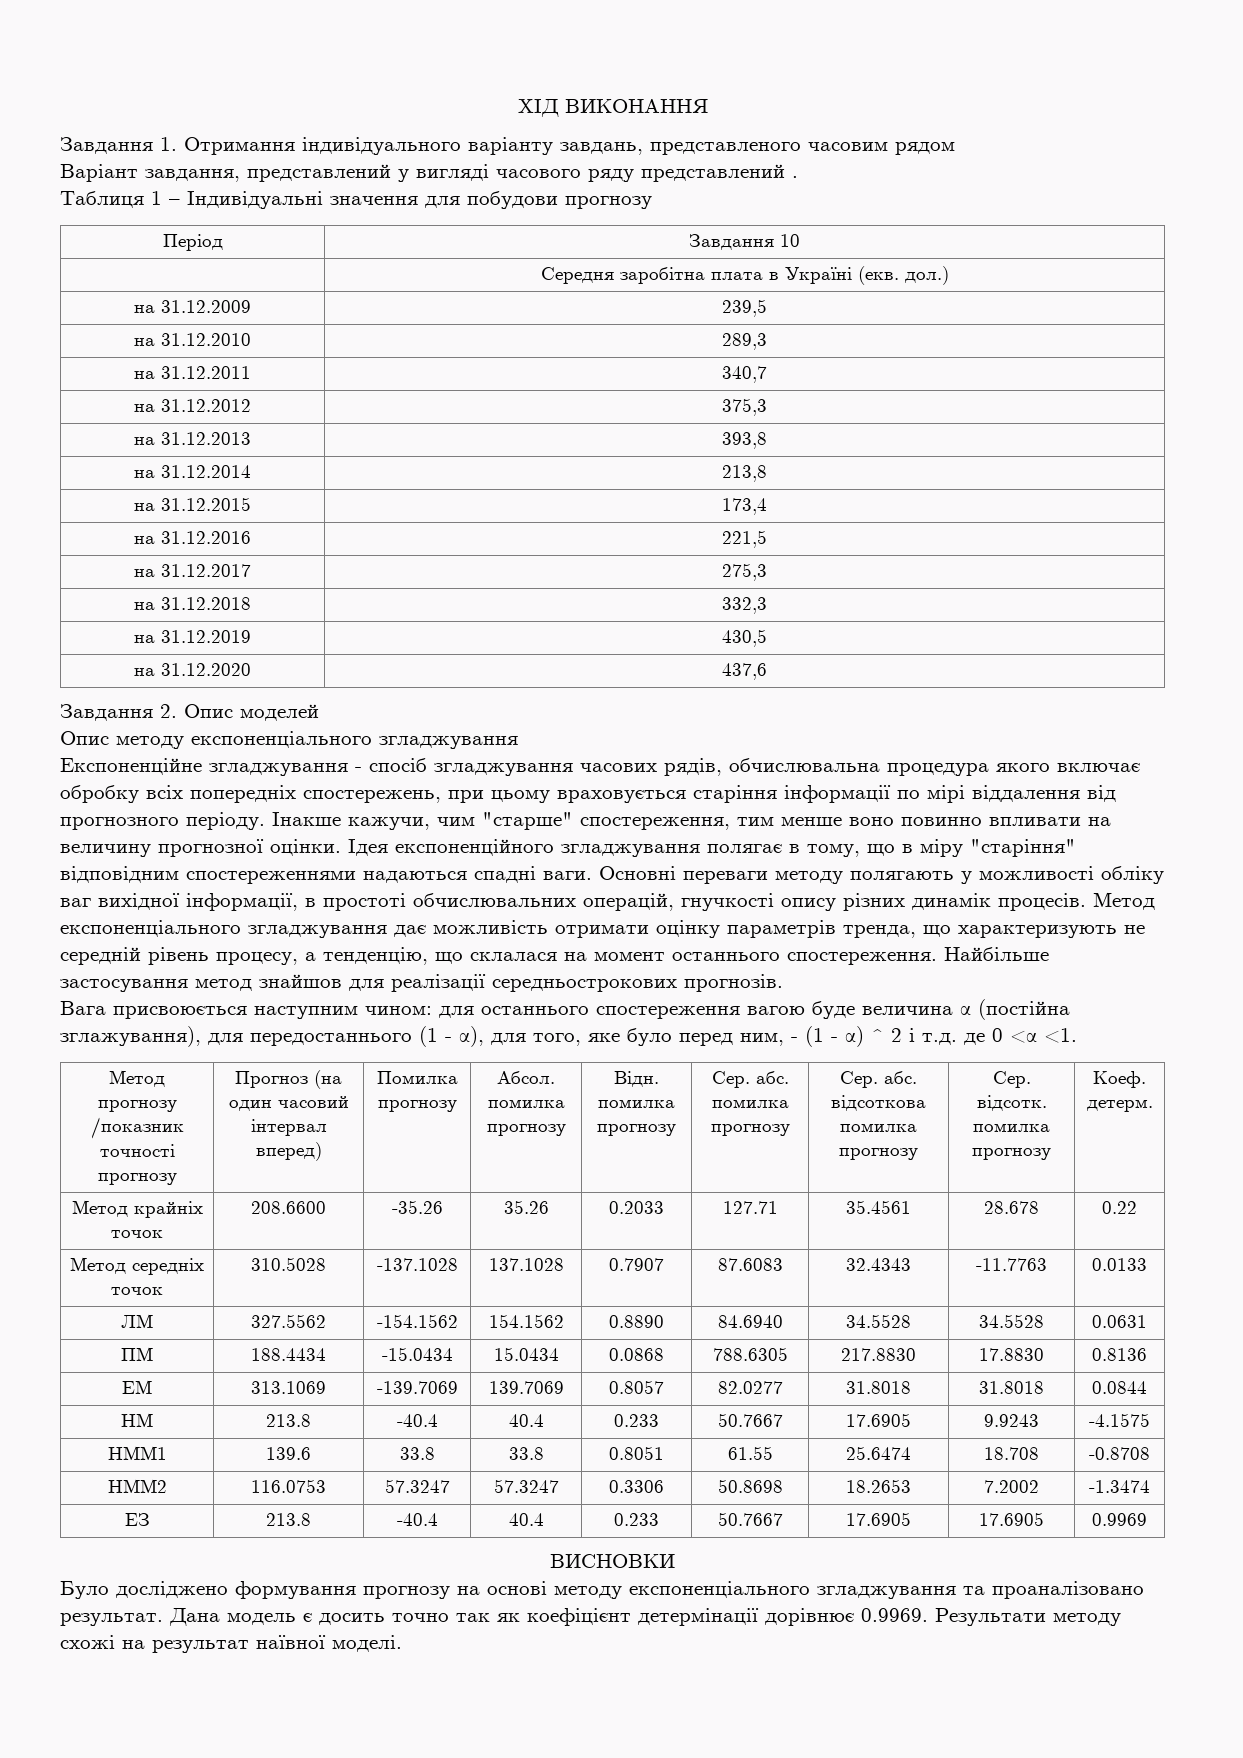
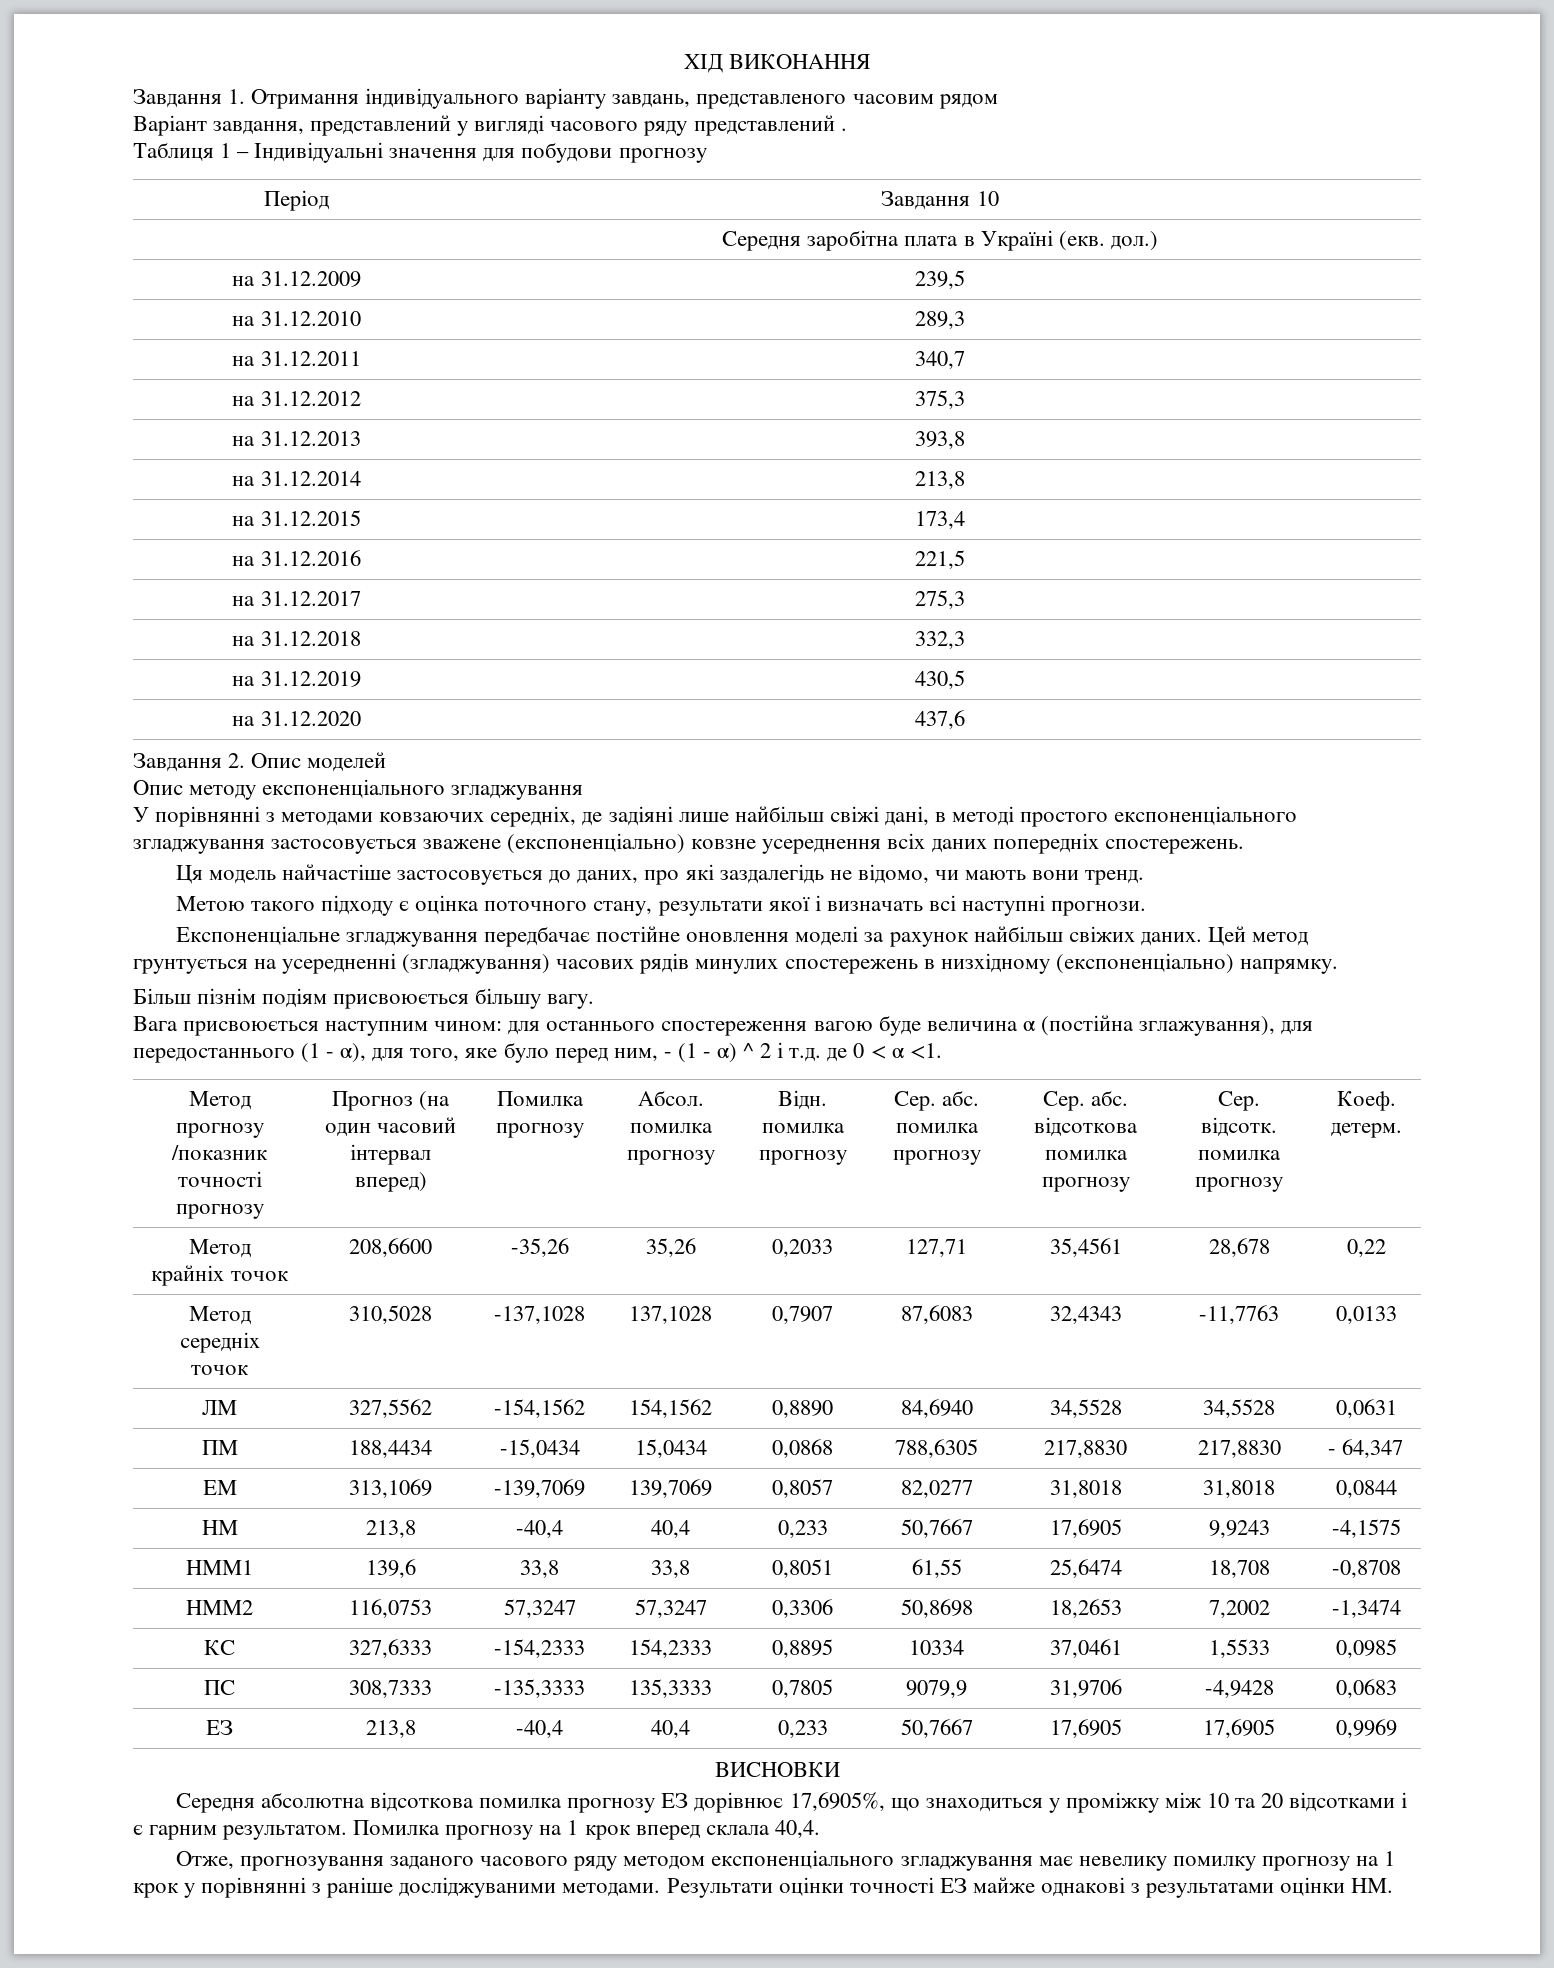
- Експоненційне згладжування - спосіб згладжування часових рядів, обчислювальна процедура якого включає обробку всіх попередніх спостережень, при цьому враховується старіння інформації по мірі віддалення від прогнозного періоду. Інакше кажучи, чим "старше" спостереження, тим менше воно повинно впливати на величину прогнозної оцінки. Ідея експоненційного згладжування полягає в тому, що в міру "старіння" відповідним спостереженнями надаються спадні ваги. Основні переваги методу полягають у можливості обліку ваг вихідної інформації, в простоті обчислювальних операцій, гнучкості опису різних динамік процесів. Метод експоненціального згладжування дає можливість отримати оцінку параметрів тренда, що характеризують не середній рівень процесу, а тенденцію, що склалася на момент останнього спостереження. Найбільше застосування метод знайшов для реалізації середньострокових прогнозів.
+ У порівнянні з методами ковзаючих середніх, де задіяні лише найбільш свіжі дані, в методі простого експоненціального згладжування застосовується зважене (експоненціально) ковзне усереднення всіх даних попередніх спостережень.
+ Ця модель найчастіше застосовується до даних, про які заздалегідь не відомо, чи мають вони тренд.
+ Метою такого підходу є оцінка поточного стану, результати якої і визначать всі наступні прогнози.
+ Експоненціальне згладжування передбачає постійне оновлення моделі за рахунок найбільш свіжих даних. Цей метод грунтується на усередненні (згладжування) часових рядів минулих спостережень в низхідному (експоненціально) напрямку.
+ Більш пізнім подіям присвоюється більшу вагу.
- Вага присвоюється наступним чином: для останнього спостереження вагою буде величина α (постійна зглажування), для передостаннього (1 - α), для того, яке було перед ним, - (1 - α) ^ 2 і т.д. де 0 <α <1.
+ Вага присвоюється наступним чином: для останнього спостереження вагою буде величина α (постійна зглажування), для передостаннього (1 - α), для того, яке було перед ним, - (1 - α) ^ 2 і т.д. де 0 < α <1.
- Метод крайніх точок | 208.6600 | -35.26 | 35.26 | 0.2033 | 127.71 | 35.4561 | 28.678 | 0.22
- Метод середніх точок | 310.5028 | -137.1028 | 137.1028 | 0.7907 | 87.6083 | 32.4343 | -11.7763 | 0.0133
- ЛМ | 327.5562 | -154.1562 | 154.1562 | 0.8890 | 84.6940 | 34.5528 | 34.5528 | 0.0631
- ПМ | 188.4434 | -15.0434 | 15.0434 | 0.0868 | 788.6305 | 217.8830 | 17.8830 | 0.8136
- ЕМ | 313.1069 | -139.7069 | 139.7069 | 0.8057 | 82.0277 | 31.8018 | 31.8018 | 0.0844
- НМ | 213.8 | -40.4 | 40.4 | 0.233 | 50.7667 | 17.6905 | 9.9243 | -4.1575
- НММ1 | 139.6 | 33.8 | 33.8 | 0.8051 | 61.55 | 25.6474 | 18.708 | -0.8708
- НММ2 | 116.0753 | 57.3247 | 57.3247 | 0.3306 | 50.8698 | 18.2653 | 7.2002 | -1.3474
- ЕЗ | 213.8 | -40.4 | 40.4 | 0.233 | 50.7667 | 17.6905 | 17.6905 | 0.9969
+ Метод крайніх точок | 208,6600 | -35,26 | 35,26 | 0,2033 | 127,71 | 35,4561 | 28,678 | 0,22
+ Метод середніх точок | 310,5028 | -137,1028 | 137,1028 | 0,7907 | 87,6083 | 32,4343 | -11,7763 | 0,0133
+ ЛМ | 327,5562 | -154,1562 | 154,1562 | 0,8890 | 84,6940 | 34,5528 | 34,5528 | 0,0631
+ ПМ | 188,4434 | -15,0434 | 15,0434 | 0,0868 | 788,6305 | 217,8830 | 217,8830 | - 64,347
+ ЕМ | 313,1069 | -139,7069 | 139,7069 | 0,8057 | 82,0277 | 31,8018 | 31,8018 | 0,0844
+ НМ | 213,8 | -40,4 | 40,4 | 0,233 | 50,7667 | 17,6905 | 9,9243 | -4,1575
+ НММ1 | 139,6 | 33,8 | 33,8 | 0,8051 | 61,55 | 25,6474 | 18,708 | -0,8708
+ НММ2 | 116,0753 | 57,3247 | 57,3247 | 0,3306 | 50,8698 | 18,2653 | 7,2002 | -1,3474
+ КС | 327,6333 | -154,2333 | 154,2333 | 0,8895 | 10334 | 37,0461 | 1,5533 | 0,0985
+ ПС | 308,7333 | -135,3333 | 135,3333 | 0,7805 | 9079,9 | 31,9706 | -4,9428 | 0,0683
+ ЕЗ | 213,8 | -40,4 | 40,4 | 0,233 | 50,7667 | 17,6905 | 17,6905 | 0,9969
  ВИСНОВКИ
- Було досліджено формування прогнозу на основі методу експоненціального згладжування та проаналізовано результат. Дана модель є досить точно так як коефіцієнт детермінації дорівнює 0.9969. Результати методу схожі на результат наївної моделі.
+ Середня абсолютна відсоткова помилка прогнозу ЕЗ дорівнює 17,6905%, що знаходиться у проміжку між 10 та 20 відсотками і є гарним результатом. Помилка прогнозу на 1 крок вперед склала 40,4.
+ Отже, прогнозування заданого часового ряду методом експоненціального згладжування має невелику помилку прогнозу на 1 крок у порівнянні з раніше досліджуваними методами. Результати оцінки точності ЕЗ майже однакові з результатами оцінки НМ.

